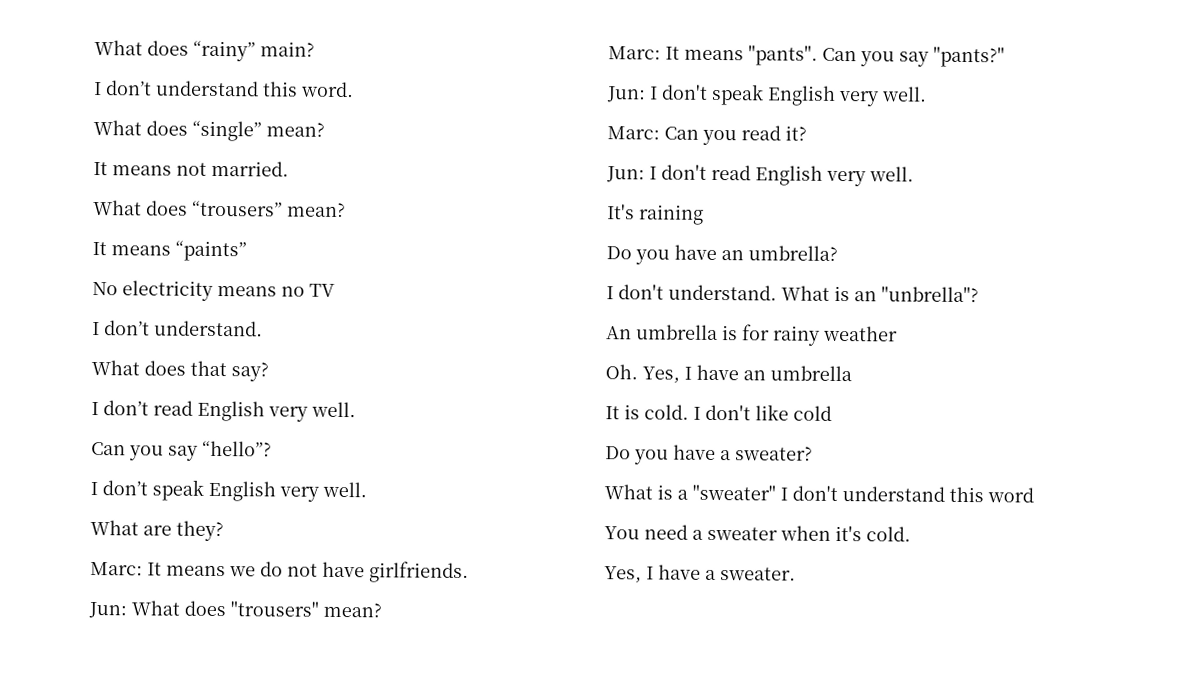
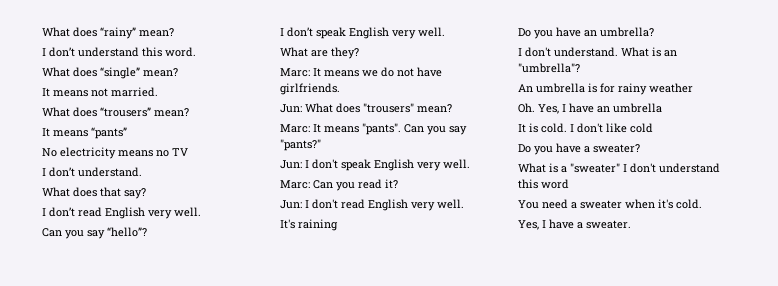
- What does “rainy” main?
+ What does “rainy” mean?
- It means “paints”
+ It means “pants”
- What is an "unbrella"?
+ What is an "umbrella"?

